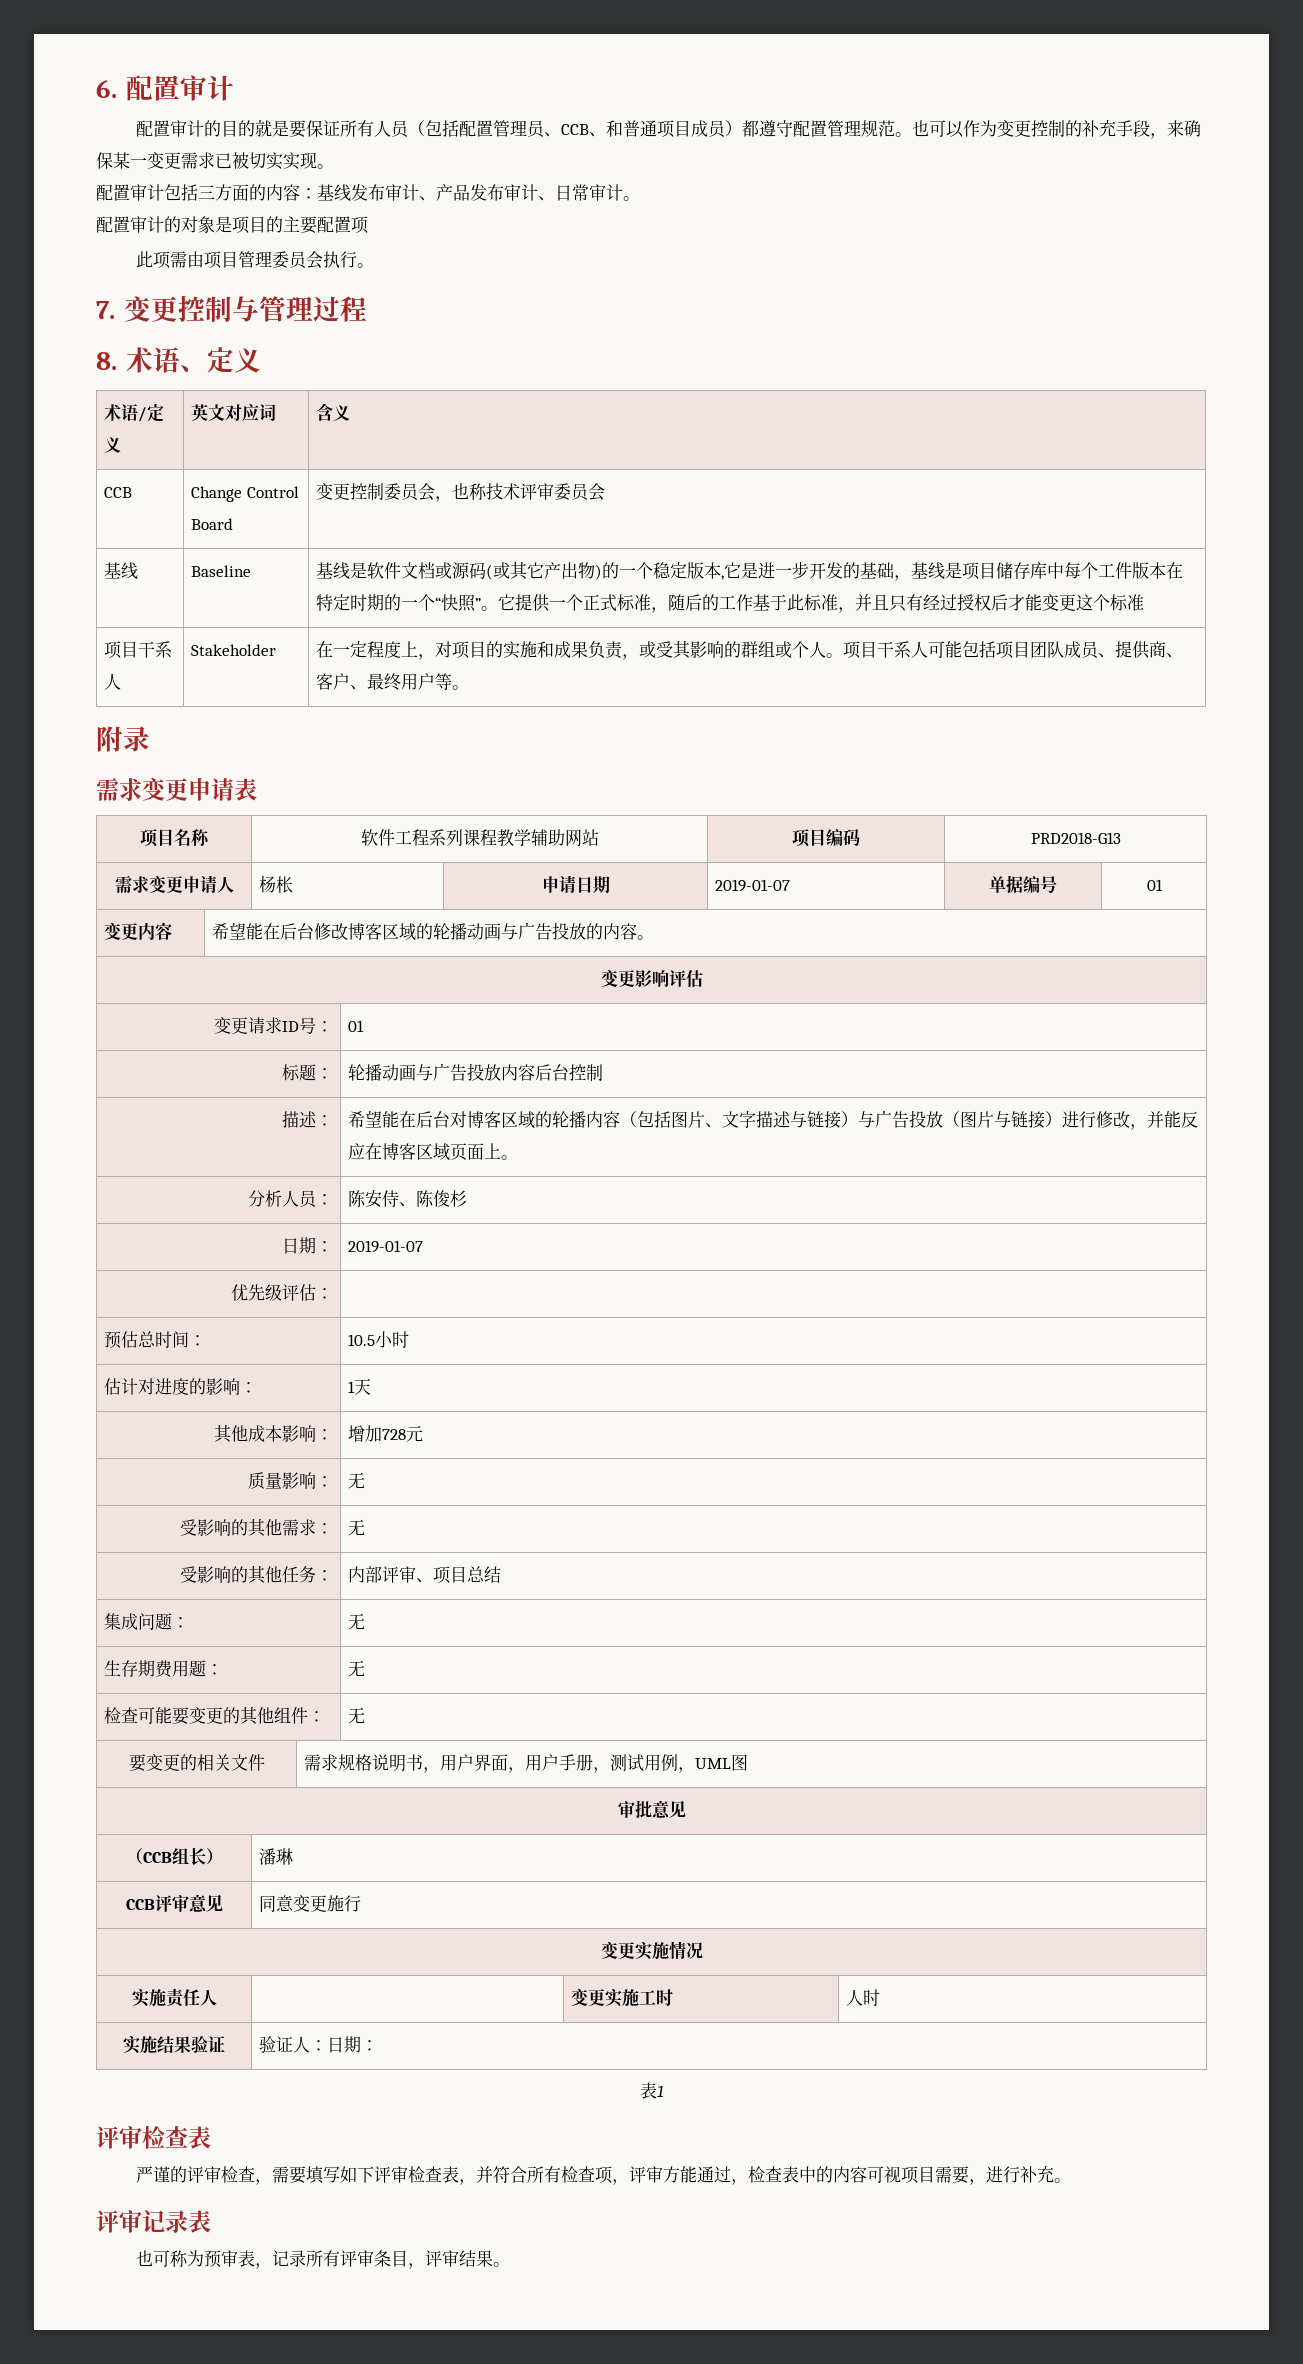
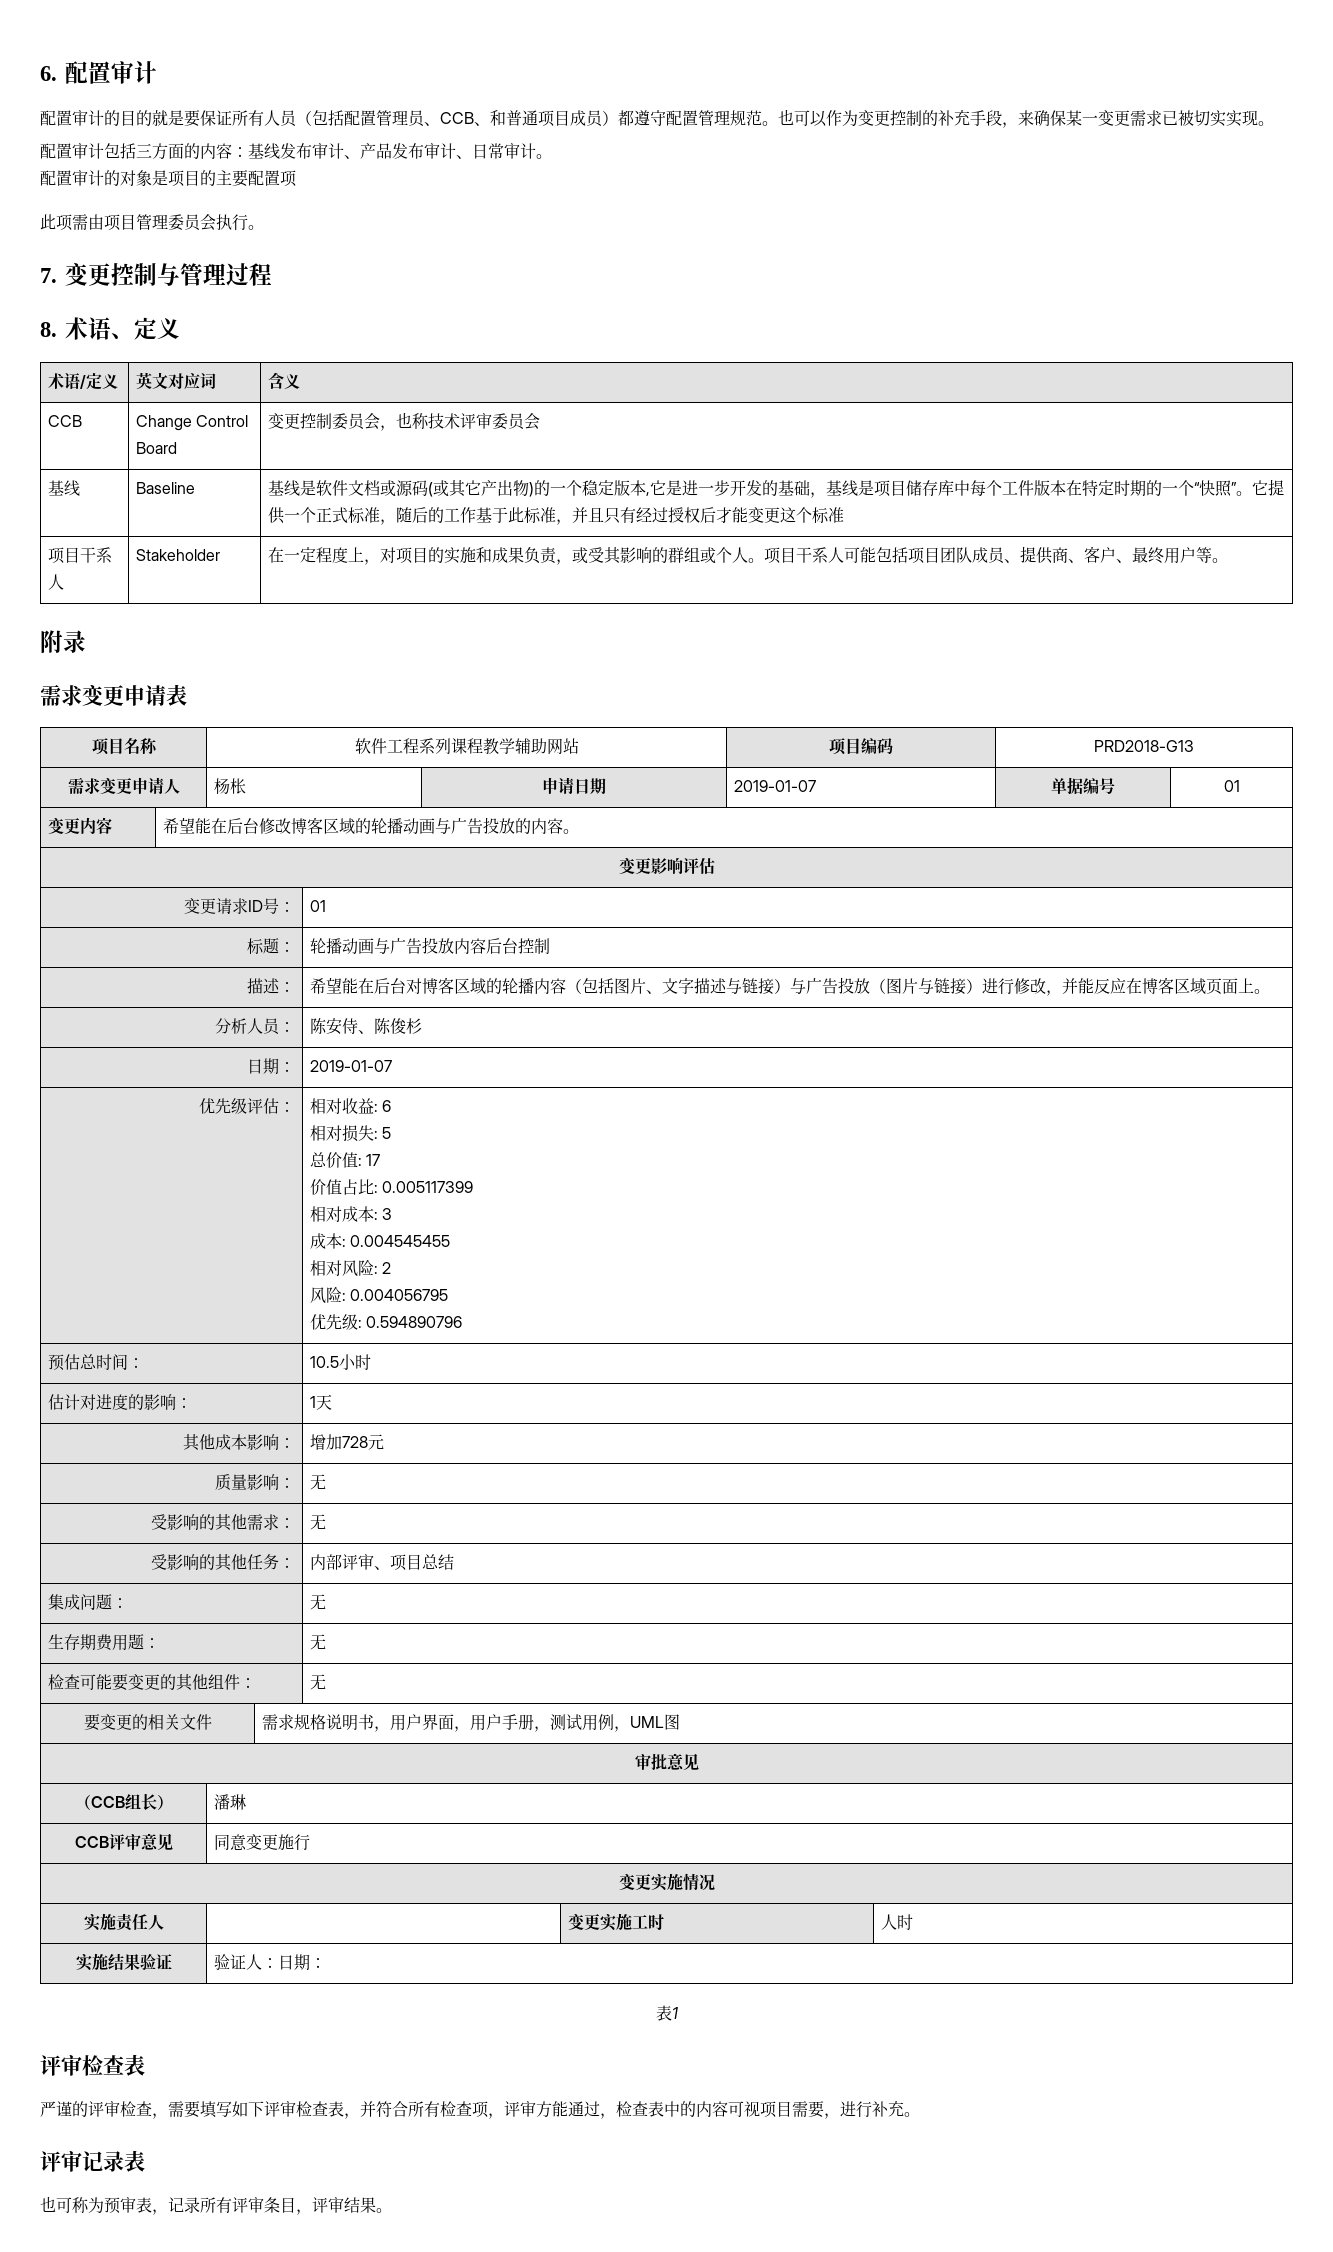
- 优先级评估： |
+ 优先级评估： | 相对收益: 6
+ 相对损失: 5
+ 总价值: 17
+ 价值占比: 0.005117399
+ 相对成本: 3
+ 成本: 0.004545455
+ 相对风险: 2
+ 风险: 0.004056795
+ 优先级: 0.594890796

